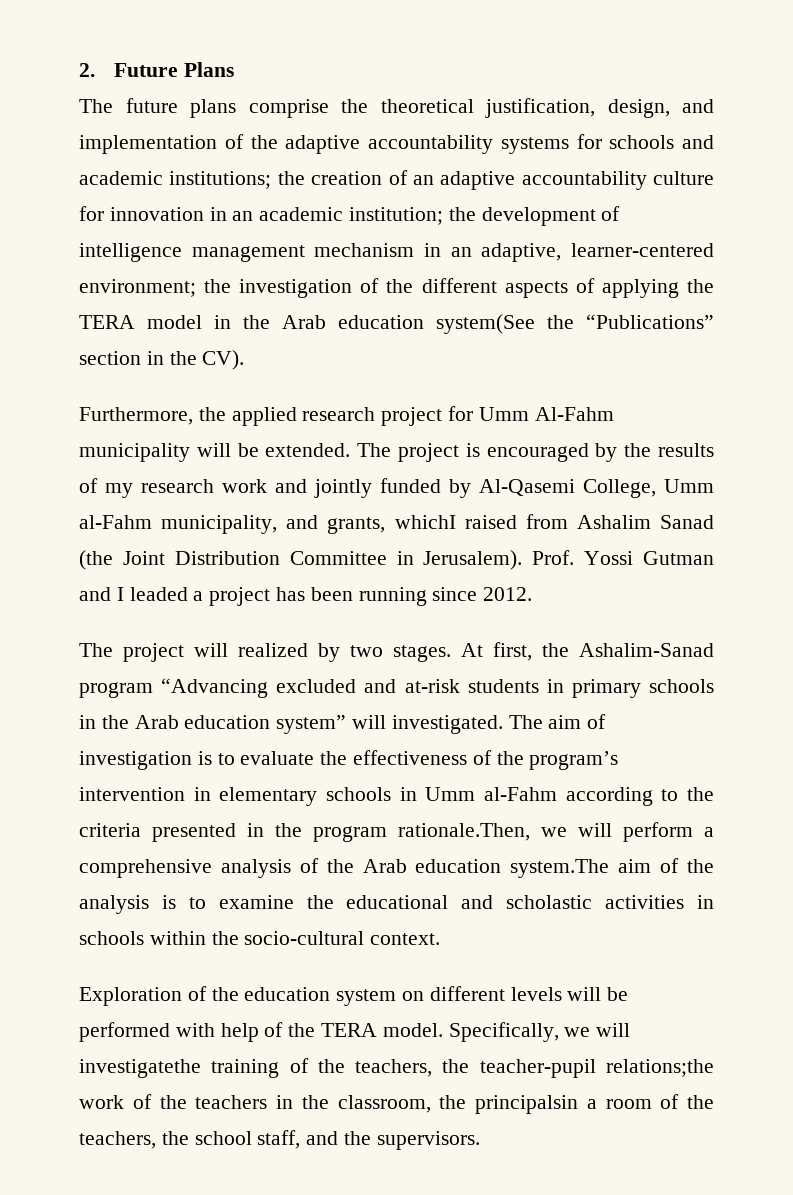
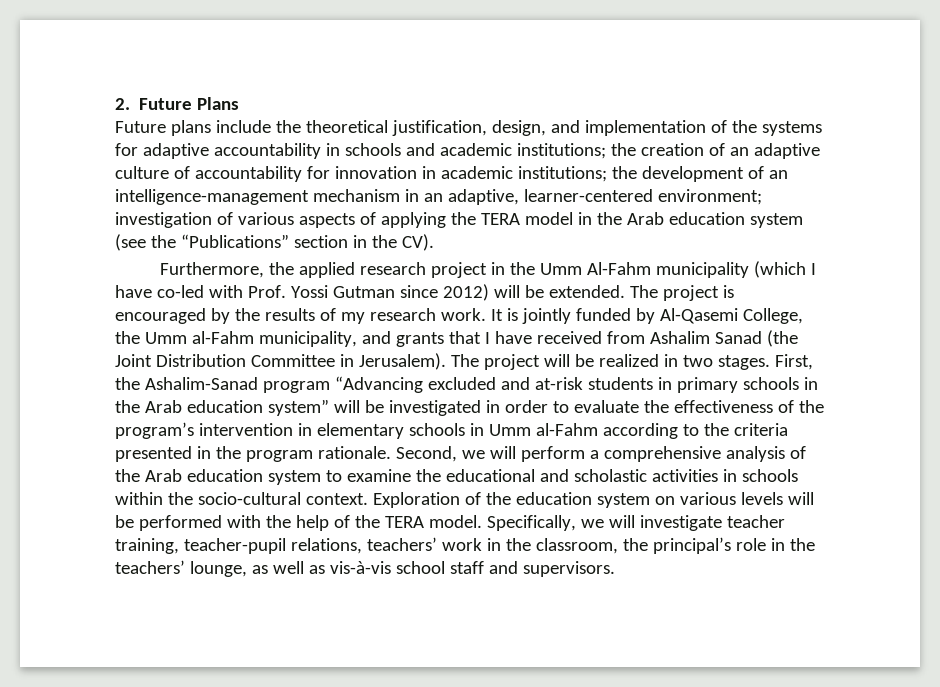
- The future plans comprise the theoretical justification, design, and implementation of the adaptive accountability systems for schools and academic institutions; the creation of an adaptive accountability culture for innovation in an academic institution; the development of intelligence management mechanism in an adaptive, learner-centered environment; the investigation of the different aspects of applying the TERA model in the Arab education system(See the “Publications” section in the CV).
+ Future plans include the theoretical justification, design, and implementation of the systems for adaptive accountability in schools and academic institutions; the creation of an adaptive culture of accountability for innovation in academic institutions; the development of an intelligence-management mechanism in an adaptive, learner-centered environment; investigation of various aspects of applying the TERA model in the Arab education system (see the “Publications” section in the CV).
- Furthermore, the applied research project for Umm Al-Fahm municipality will be extended.
+ Furthermore, the applied research project in the Umm Al-Fahm municipality (which I have co-led with Prof. Yossi Gutman since 2012) will be extended.
- The project is encouraged by the results of my research work and jointly funded by Al-Qasemi College, Umm al-Fahm municipality, and grants, whichI raised from Ashalim Sanad (the Joint Distribution Committee in Jerusalem).
+ The project is encouraged by the results of my research work. It is jointly funded by Al-Qasemi College, the Umm al-Fahm municipality, and grants that I have received from Ashalim Sanad (the Joint Distribution Committee in Jerusalem).
- Prof. Yossi Gutman and I leaded a project has been running since 2012.
- The project will realized by two stages. At first, the Ashalim-Sanad program “Advancing excluded and at-risk students in primary schools in the Arab education system” will investigated. The aim of investigation is to evaluate the effectiveness of the program’s intervention in elementary schools in Umm al-Fahm according to the criteria presented in the program rationale.Then, we will perform a comprehensive analysis of the Arab education system.The aim of the analysis is to examine the educational and scholastic activities in schools within the socio-cultural context.
- Exploration of the education system on different levels will be performed with help of the TERA model.
+ The project will be realized in two stages. First, the Ashalim-Sanad program “Advancing excluded and at-risk students in primary schools in the Arab education system” will be investigated in order to evaluate the effectiveness of the program’s intervention in elementary schools in Umm al-Fahm according to the criteria presented in the program rationale. Second, we will perform a comprehensive analysis of the Arab education system to examine the educational and scholastic activities in schools within the socio-cultural context. Exploration of the education system on various levels will be performed with the help of the TERA model.
- Specifically, we will investigatethe training of the teachers, the teacher-pupil relations;the work of the teachers in the classroom, the principalsin a room of the teachers, the school staff, and the supervisors.
+ Specifically, we will investigate teacher training, teacher-pupil relations, teachers’ work in the classroom, the principal’s role in the teachers’ lounge, as well as vis-à-vis school staff and supervisors.

